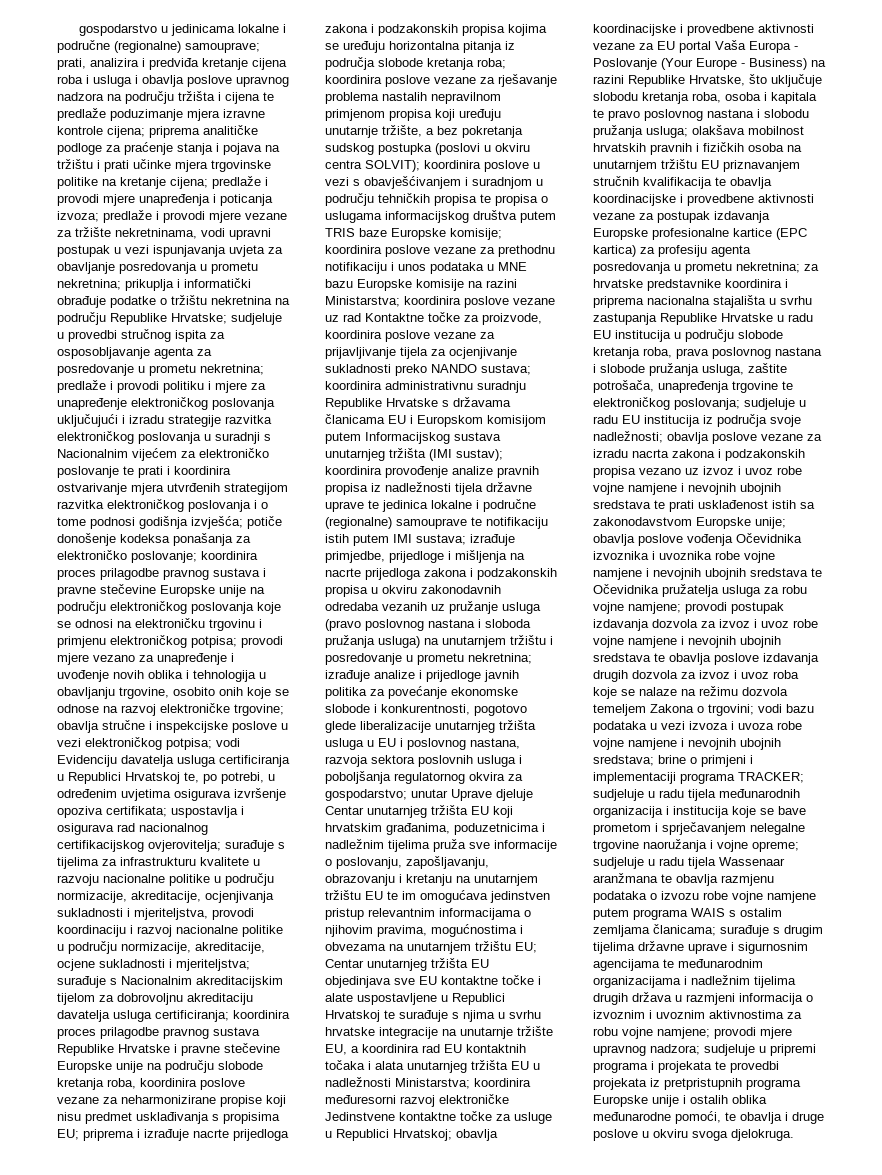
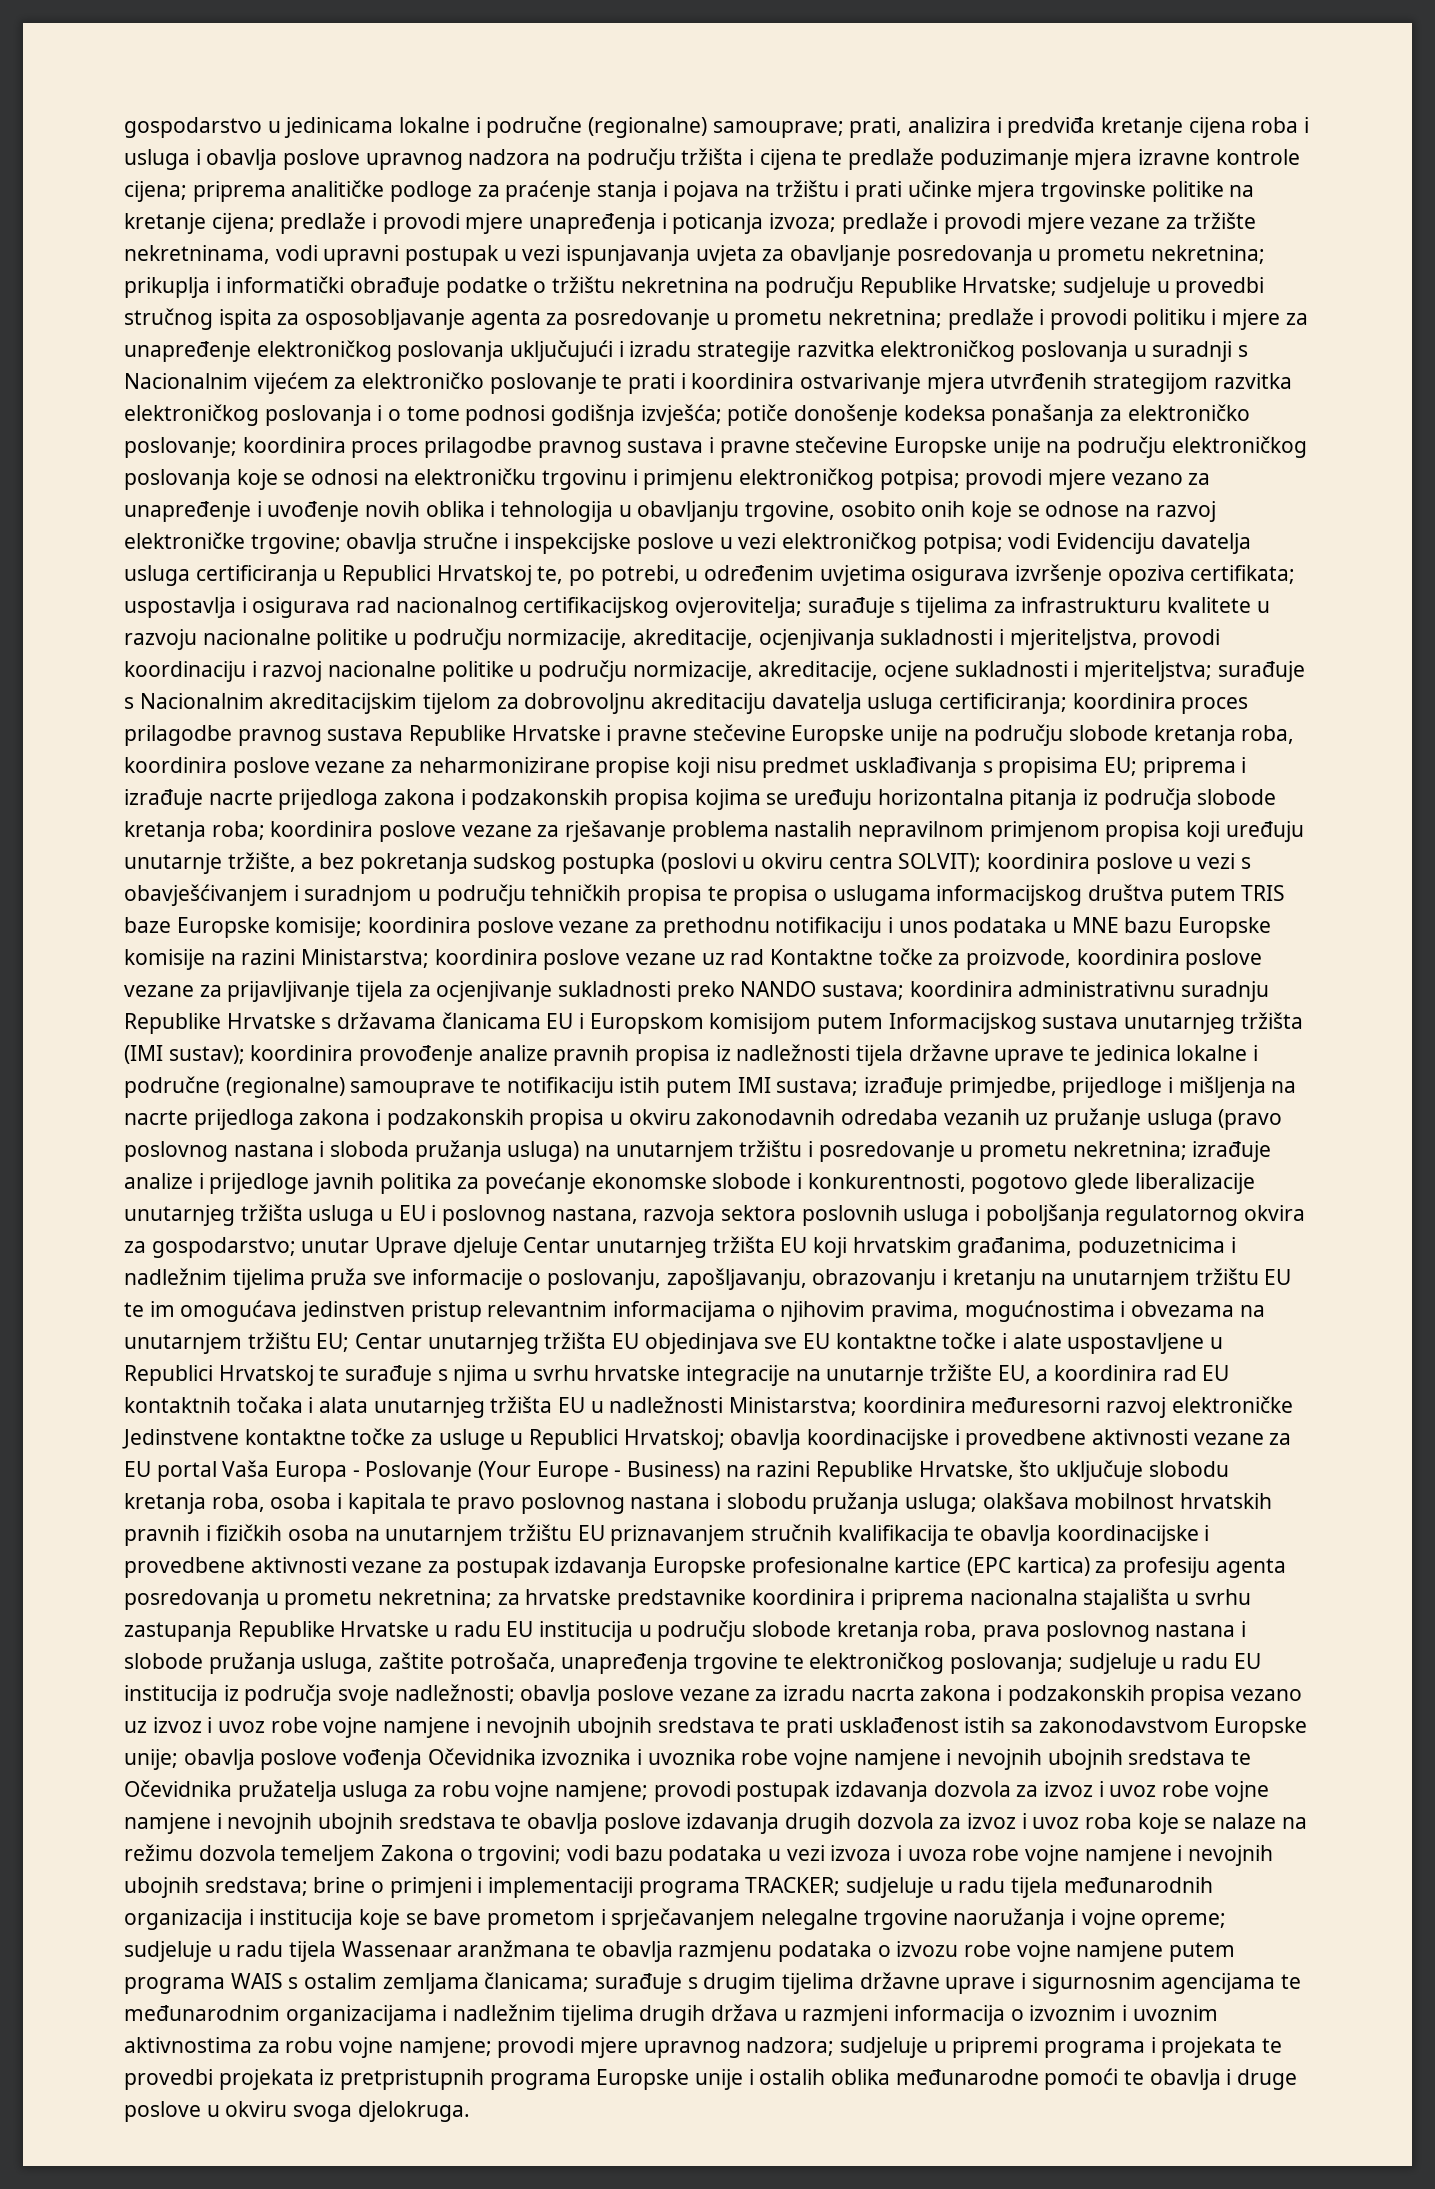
- sudjeluje u pripremi programa i projekata te provedbi projekata iz pretpristupnih programa Europske unije i ostalih oblika međunarodne pomoći, te obavlja i druge poslove u okviru svoga djelokruga.
+ sudjeluje u pripremi programa i projekata te provedbi projekata iz pretpristupnih programa Europske unije i ostalih oblika međunarodne pomoći te obavlja i druge poslove u okviru svoga djelokruga.

